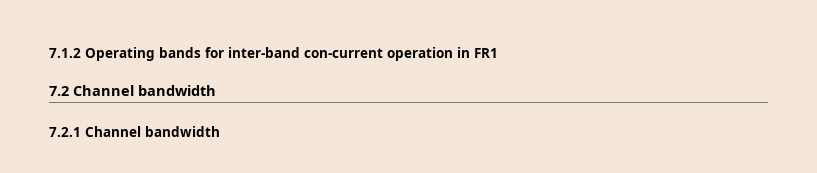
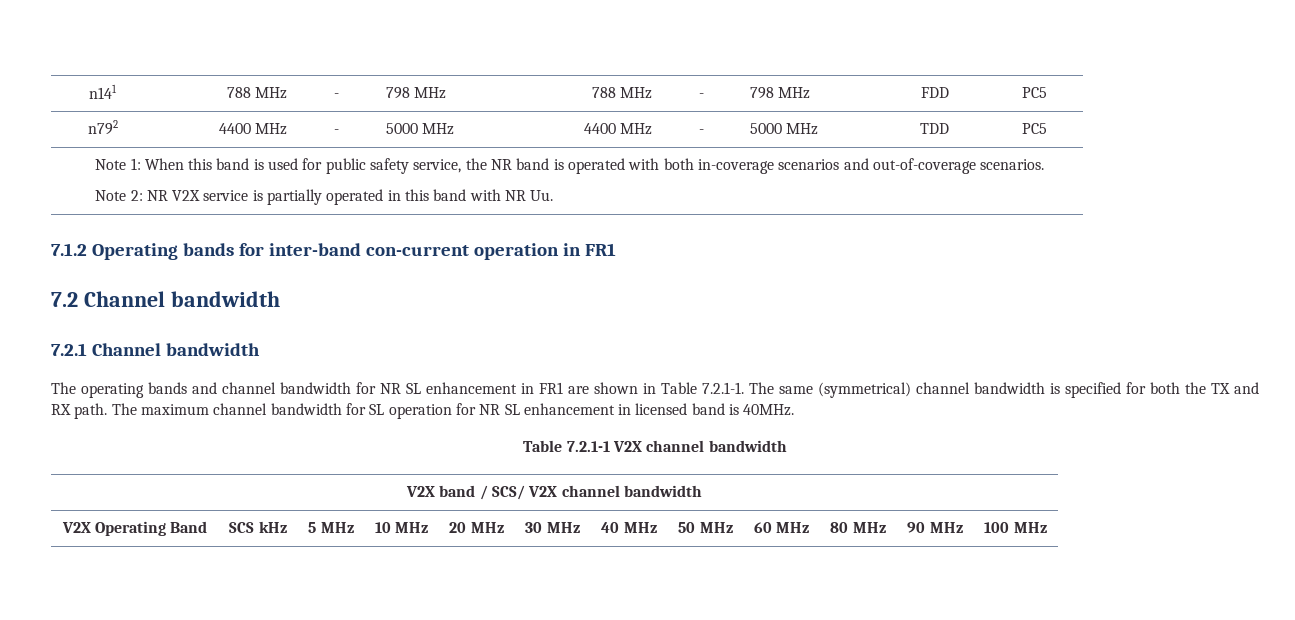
+ n141 | 788 MHz | - | 798 MHz | 788 MHz | - | 798 MHz | FDD | PC5
+ n792 | 4400 MHz | - | 5000 MHz | 4400 MHz | - | 5000 MHz | TDD | PC5
+ Note 1: When this band is used for public safety service, the NR band is operated with both in-coverage scenarios and out-of-coverage scenarios.
+ Note 2: NR V2X service is partially operated in this band with NR Uu.
+ The operating bands and channel bandwidth for NR SL enhancement in FR1 are shown in Table 7.2.1-1. The same (symmetrical) channel bandwidth is specified for both the TX and RX path. The maximum channel bandwidth for SL operation for NR SL enhancement in licensed band is 40MHz.
+ Table 7.2.1-1 V2X channel bandwidth
+ V2X band / SCS/ V2X channel bandwidth
+ V2X Operating Band | SCS kHz | 5 MHz | 10 MHz | 20 MHz | 30 MHz | 40 MHz | 50 MHz | 60 MHz | 80 MHz | 90 MHz | 100 MHz

